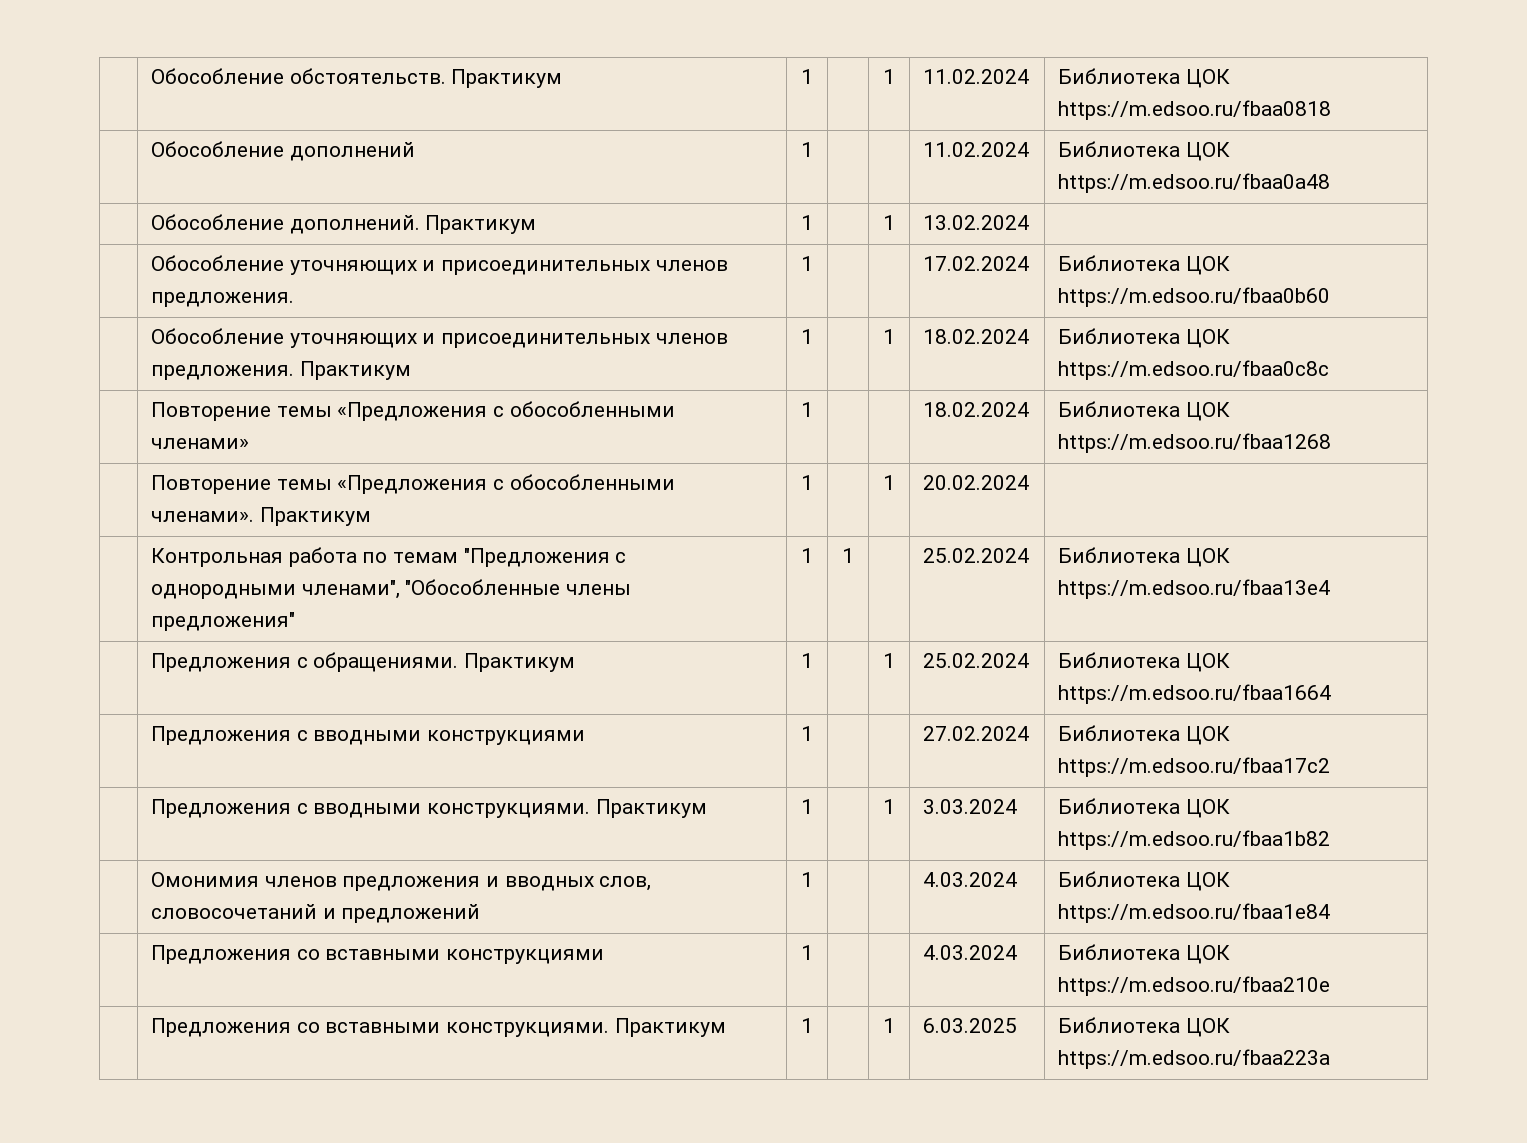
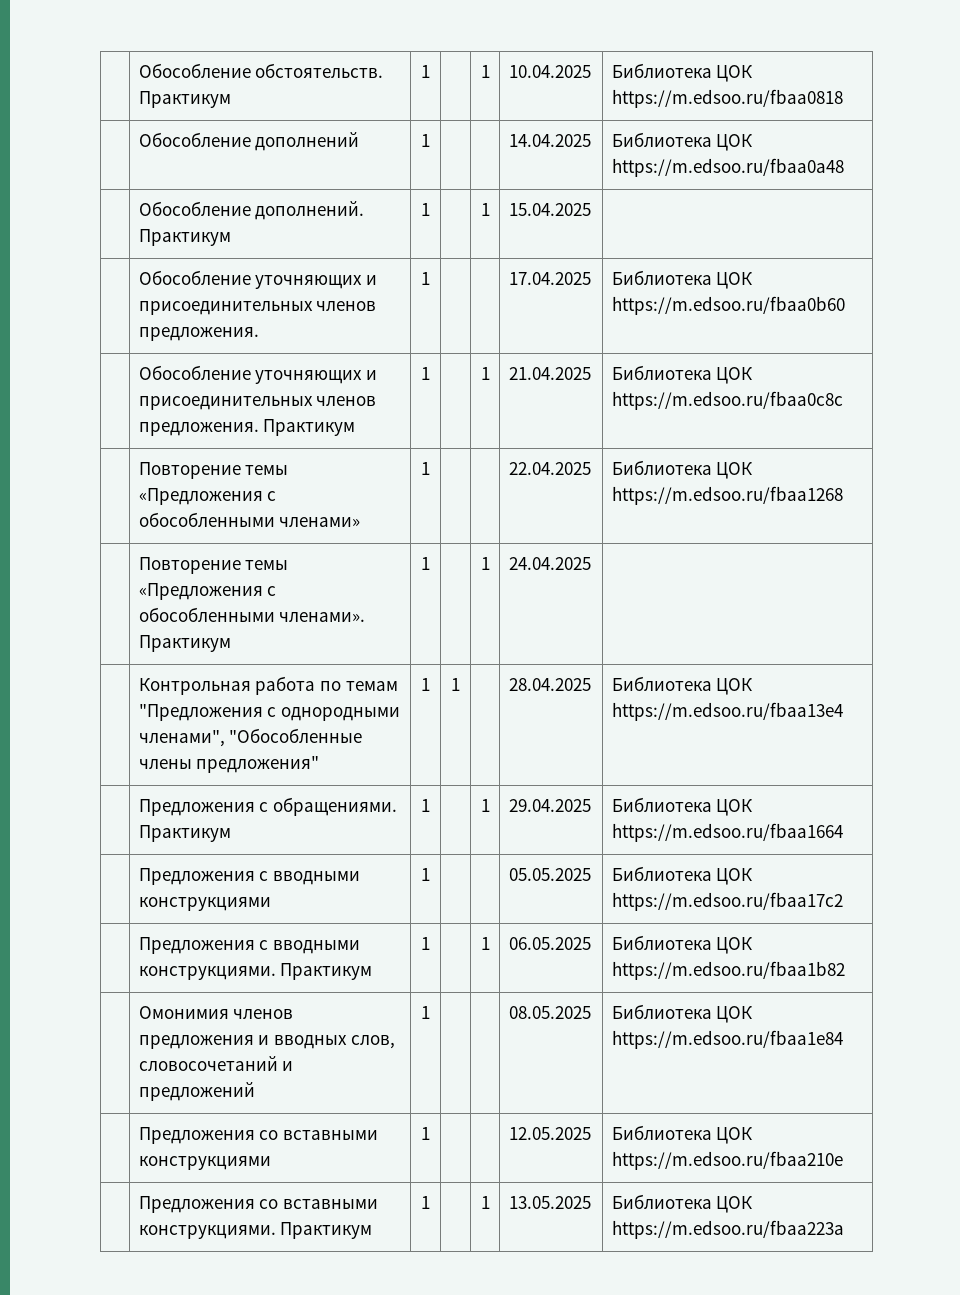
- | Обособление обстоятельств. Практикум | 1 | | 1 | 11.02.2024 | Библиотека ЦОК https://m.edsoo.ru/fbaa0818
+ | Обособление обстоятельств. Практикум | 1 | | 1 | 10.04.2025 | Библиотека ЦОК https://m.edsoo.ru/fbaa0818
- | Обособление дополнений | 1 | | | 11.02.2024 | Библиотека ЦОК https://m.edsoo.ru/fbaa0a48
+ | Обособление дополнений | 1 | | | 14.04.2025 | Библиотека ЦОК https://m.edsoo.ru/fbaa0a48
- | Обособление дополнений. Практикум | 1 | | 1 | 13.02.2024 |
+ | Обособление дополнений. Практикум | 1 | | 1 | 15.04.2025 |
- | Обособление уточняющих и присоединительных членов предложения. | 1 | | | 17.02.2024 | Библиотека ЦОК https://m.edsoo.ru/fbaa0b60
+ | Обособление уточняющих и присоединительных членов предложения. | 1 | | | 17.04.2025 | Библиотека ЦОК https://m.edsoo.ru/fbaa0b60
- | Обособление уточняющих и присоединительных членов предложения. Практикум | 1 | | 1 | 18.02.2024 | Библиотека ЦОК https://m.edsoo.ru/fbaa0c8c
+ | Обособление уточняющих и присоединительных членов предложения. Практикум | 1 | | 1 | 21.04.2025 | Библиотека ЦОК https://m.edsoo.ru/fbaa0c8c
- | Повторение темы «Предложения с обособленными членами» | 1 | | | 18.02.2024 | Библиотека ЦОК https://m.edsoo.ru/fbaa1268
+ | Повторение темы «Предложения с обособленными членами» | 1 | | | 22.04.2025 | Библиотека ЦОК https://m.edsoo.ru/fbaa1268
- | Повторение темы «Предложения с обособленными членами». Практикум | 1 | | 1 | 20.02.2024 |
+ | Повторение темы «Предложения с обособленными членами». Практикум | 1 | | 1 | 24.04.2025 |
- | Контрольная работа по темам "Предложения с однородными членами", "Обособленные члены предложения" | 1 | 1 | | 25.02.2024 | Библиотека ЦОК https://m.edsoo.ru/fbaa13e4
+ | Контрольная работа по темам "Предложения с однородными членами", "Обособленные члены предложения" | 1 | 1 | | 28.04.2025 | Библиотека ЦОК https://m.edsoo.ru/fbaa13e4
- | Предложения с обращениями. Практикум | 1 | | 1 | 25.02.2024 | Библиотека ЦОК https://m.edsoo.ru/fbaa1664
+ | Предложения с обращениями. Практикум | 1 | | 1 | 29.04.2025 | Библиотека ЦОК https://m.edsoo.ru/fbaa1664
- | Предложения с вводными конструкциями | 1 | | | 27.02.2024 | Библиотека ЦОК https://m.edsoo.ru/fbaa17c2
+ | Предложения с вводными конструкциями | 1 | | | 05.05.2025 | Библиотека ЦОК https://m.edsoo.ru/fbaa17c2
- | Предложения с вводными конструкциями. Практикум | 1 | | 1 | 3.03.2024 | Библиотека ЦОК https://m.edsoo.ru/fbaa1b82
+ | Предложения с вводными конструкциями. Практикум | 1 | | 1 | 06.05.2025 | Библиотека ЦОК https://m.edsoo.ru/fbaa1b82
- | Омонимия членов предложения и вводных слов, словосочетаний и предложений | 1 | | | 4.03.2024 | Библиотека ЦОК https://m.edsoo.ru/fbaa1e84
+ | Омонимия членов предложения и вводных слов, словосочетаний и предложений | 1 | | | 08.05.2025 | Библиотека ЦОК https://m.edsoo.ru/fbaa1e84
- | Предложения со вставными конструкциями | 1 | | | 4.03.2024 | Библиотека ЦОК https://m.edsoo.ru/fbaa210e
+ | Предложения со вставными конструкциями | 1 | | | 12.05.2025 | Библиотека ЦОК https://m.edsoo.ru/fbaa210e
- | Предложения со вставными конструкциями. Практикум | 1 | | 1 | 6.03.2025 | Библиотека ЦОК https://m.edsoo.ru/fbaa223a
+ | Предложения со вставными конструкциями. Практикум | 1 | | 1 | 13.05.2025 | Библиотека ЦОК https://m.edsoo.ru/fbaa223a

